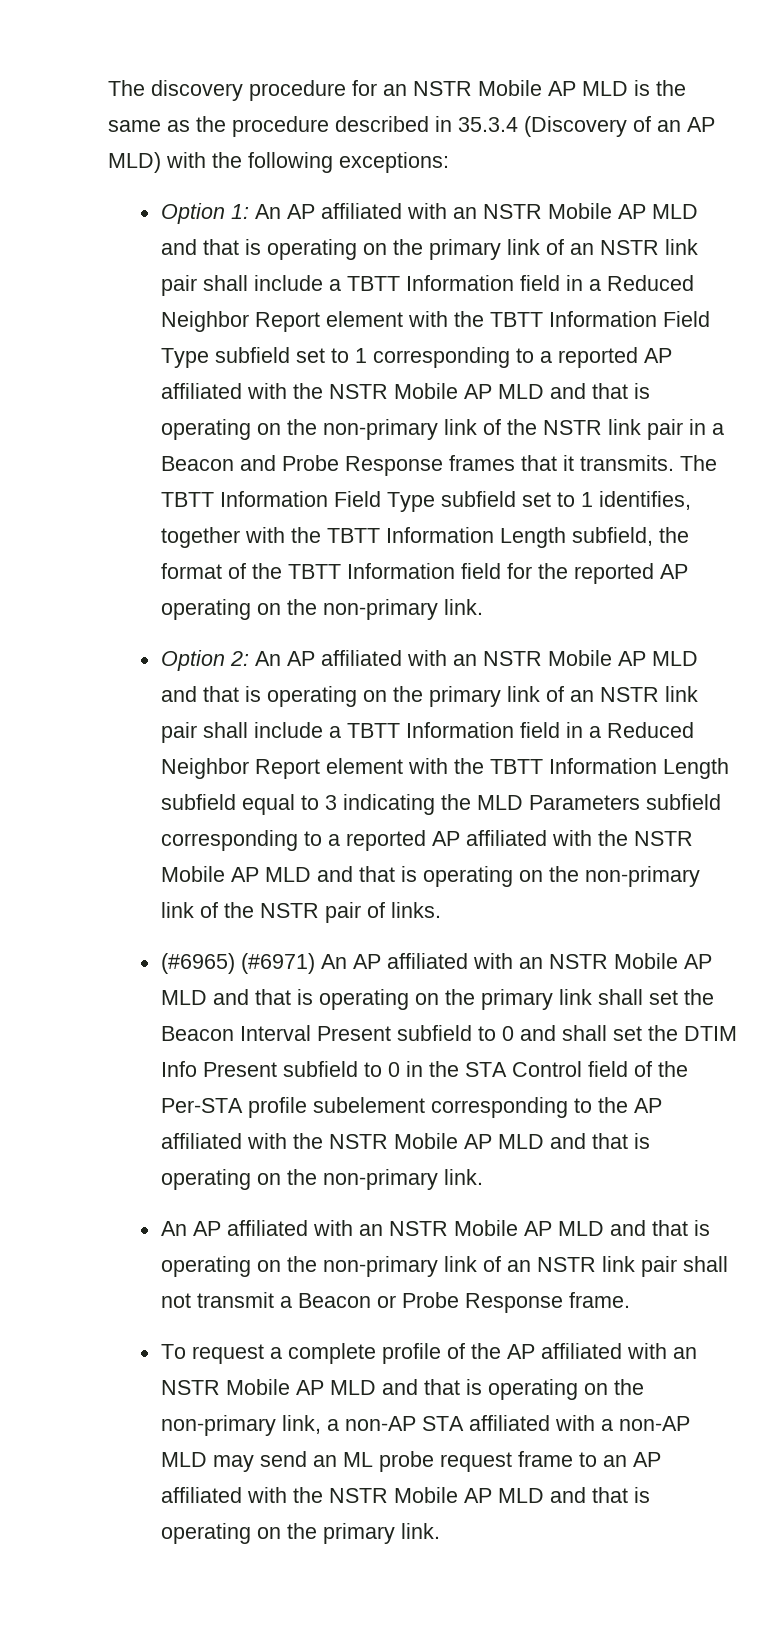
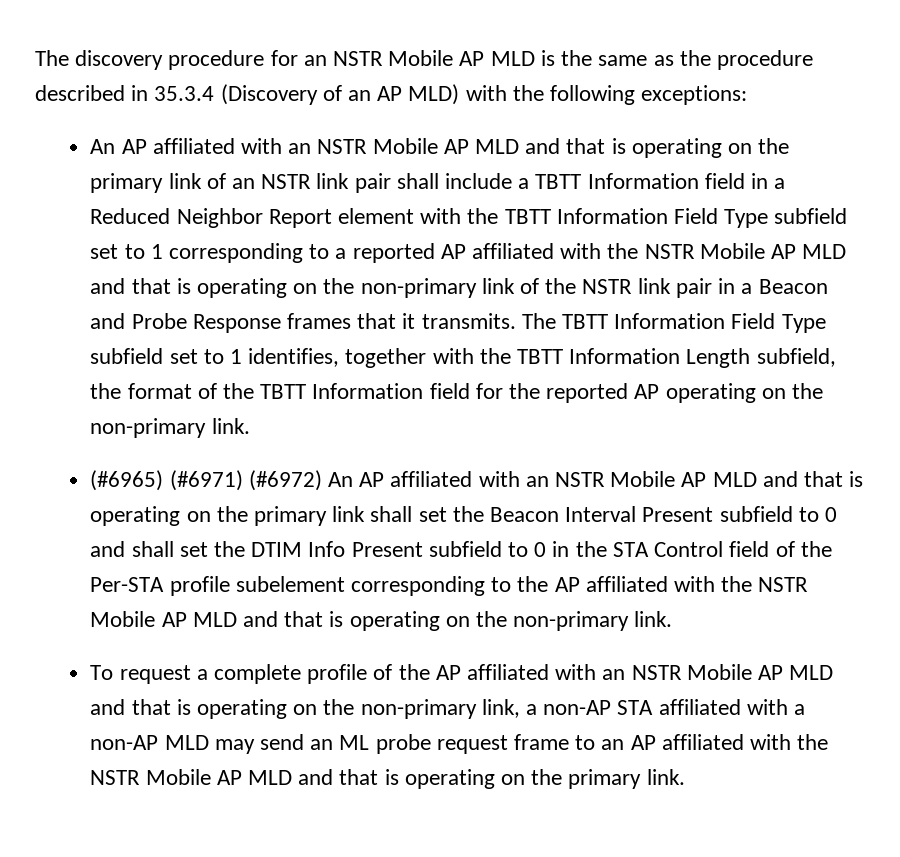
- Option 1:
- Option 2: An AP affiliated with an NSTR Mobile AP MLD and that is operating on the primary link of an NSTR link pair shall include a TBTT Information field in a Reduced Neighbor Report element with the TBTT Information Length subfield equal to 3 indicating the MLD Parameters subfield corresponding to a reported AP affiliated with the NSTR Mobile AP MLD and that is operating on the non-primary link of the NSTR pair of links.
- (#6965) (#6971) An AP affiliated with an NSTR Mobile AP MLD and that is operating on the primary link shall set the Beacon Interval Present subfield to 0 and shall set the DTIM Info Present subfield to 0 in the STA Control field of the Per-STA profile subelement corresponding to the AP affiliated with the NSTR Mobile AP MLD and that is operating on the non-primary link.
+ (#6965) (#6971) (#6972) An AP affiliated with an NSTR Mobile AP MLD and that is operating on the primary link shall set the Beacon Interval Present subfield to 0 and shall set the DTIM Info Present subfield to 0 in the STA Control field of the Per-STA profile subelement corresponding to the AP affiliated with the NSTR Mobile AP MLD and that is operating on the non-primary link.
- An AP affiliated with an NSTR Mobile AP MLD and that is operating on the non-primary link of an NSTR link pair shall not transmit a Beacon or Probe Response frame.

